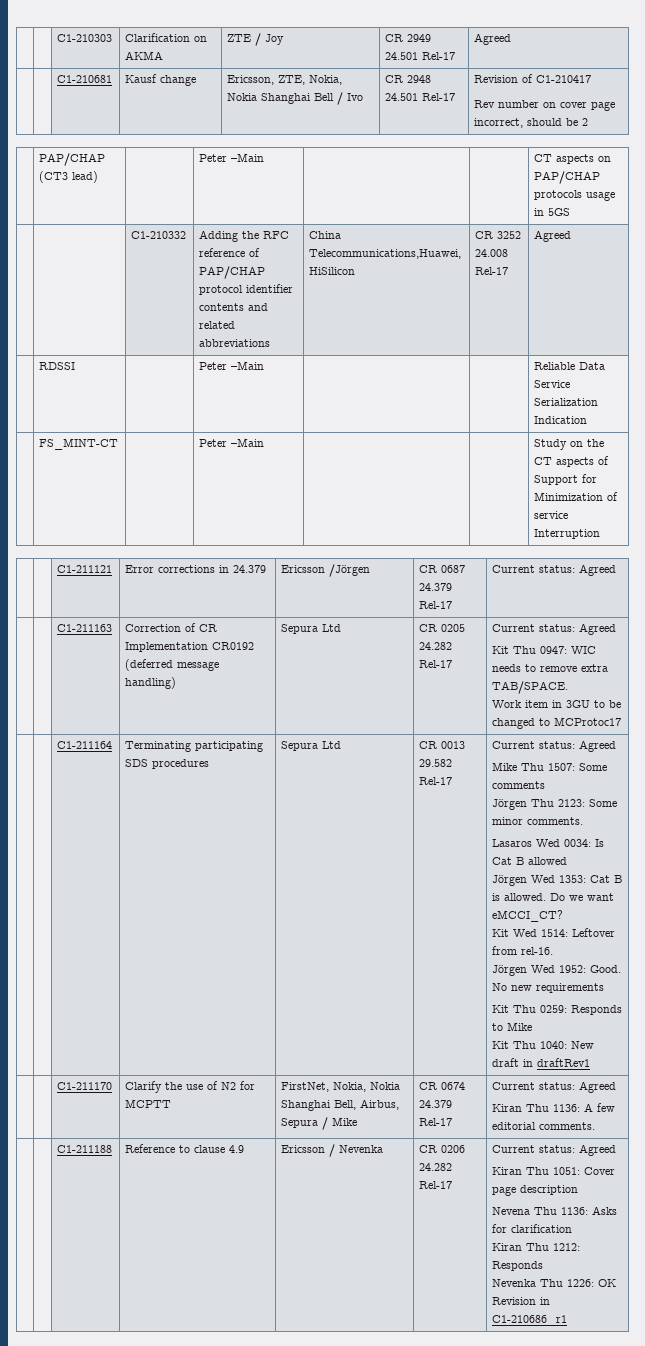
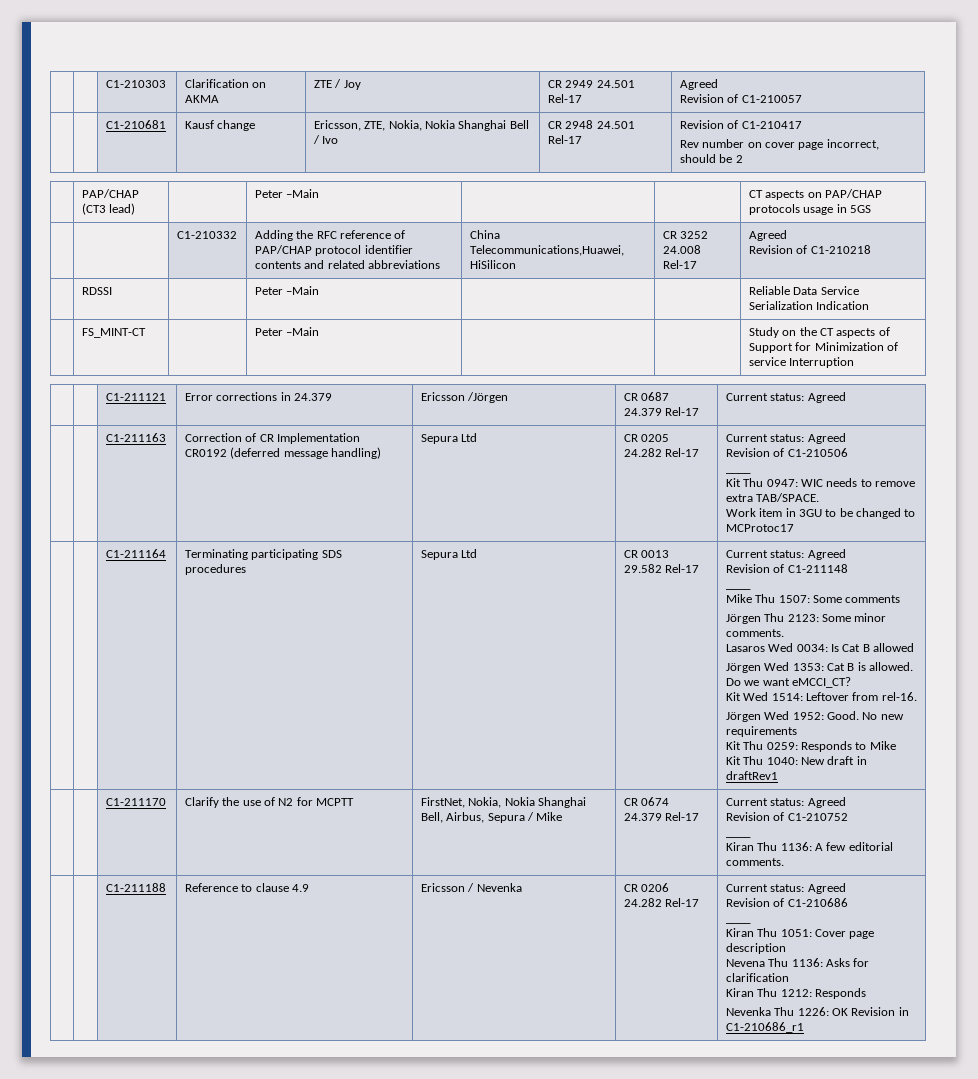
  | | C1-210303 | Clarification on AKMA | ZTE / Joy | CR 2949 24.501 Rel-17 | Agreed
+ Revision of C1-210057
  | | C1-210332 | Adding the RFC reference of PAP/CHAP protocol identifier contents and related abbreviations | China Telecommunications,Huawei, HiSilicon | CR 3252 24.008 Rel-17 | Agreed
+ Revision of C1-210218
  | | C1-211163 | Correction of CR Implementation CR0192 (deferred message handling) | Sepura Ltd | CR 0205 24.282 Rel-17 | Current status: Agreed
+ Revision of C1-210506
+ ____
+ Revision of C1-211148
+ ____
  | | C1-211170 | Clarify the use of N2 for MCPTT | FirstNet, Nokia, Nokia Shanghai Bell, Airbus, Sepura / Mike | CR 0674 24.379 Rel-17 | Current status: Agreed
+ Revision of C1-210752
+ ____
+ Revision of C1-210686
+ ____

